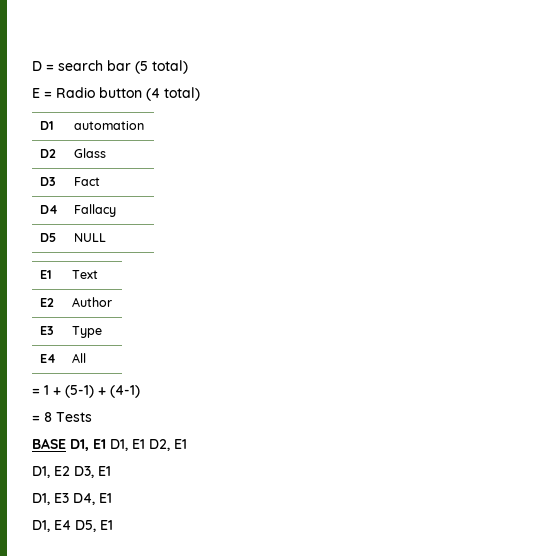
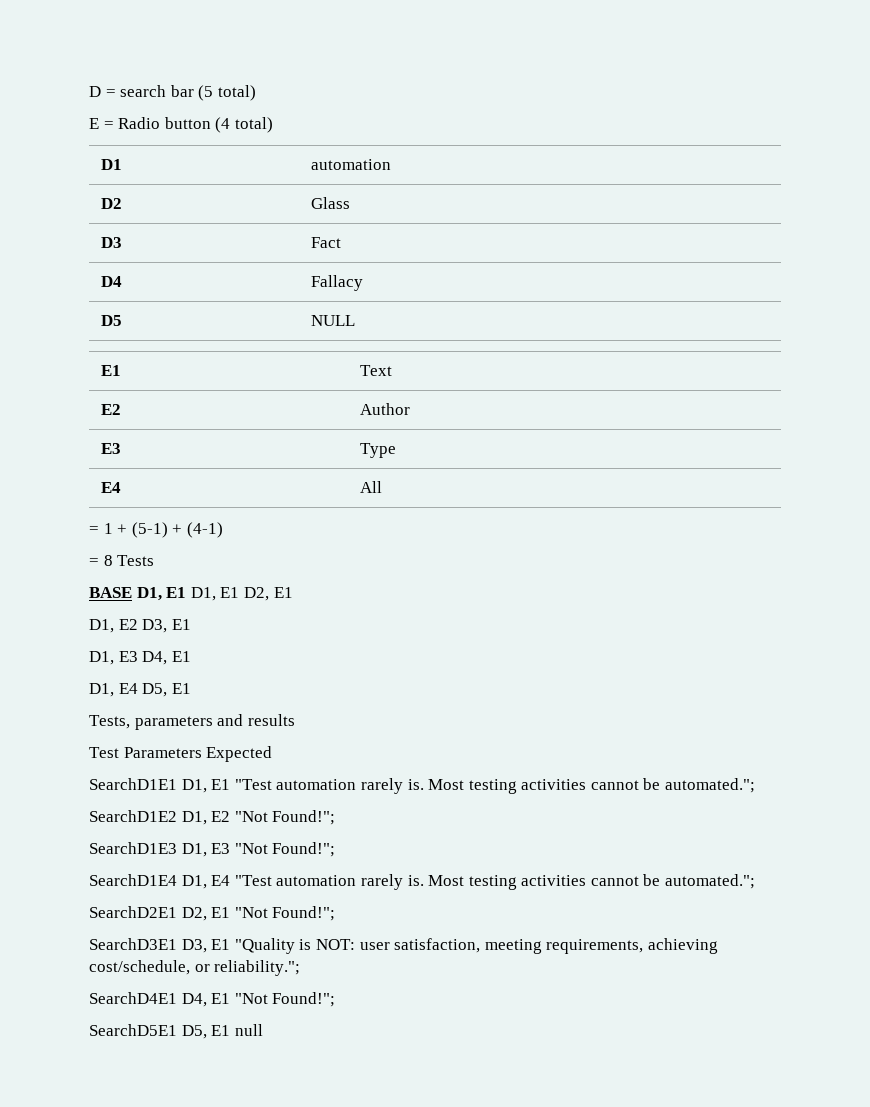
+ Tests, parameters and results
+ Test Parameters Expected
+ SearchD1E1 D1, E1 "Test automation rarely is. Most testing activities cannot be automated.";
+ SearchD1E2 D1, E2 "Not Found!";
+ SearchD1E3 D1, E3 "Not Found!";
+ SearchD1E4 D1, E4 "Test automation rarely is. Most testing activities cannot be automated.";
+ SearchD2E1 D2, E1 "Not Found!";
+ SearchD3E1 D3, E1 "Quality is NOT: user satisfaction, meeting requirements, achieving cost/schedule, or reliability.";
+ SearchD4E1 D4, E1 "Not Found!";
+ SearchD5E1 D5, E1 null

